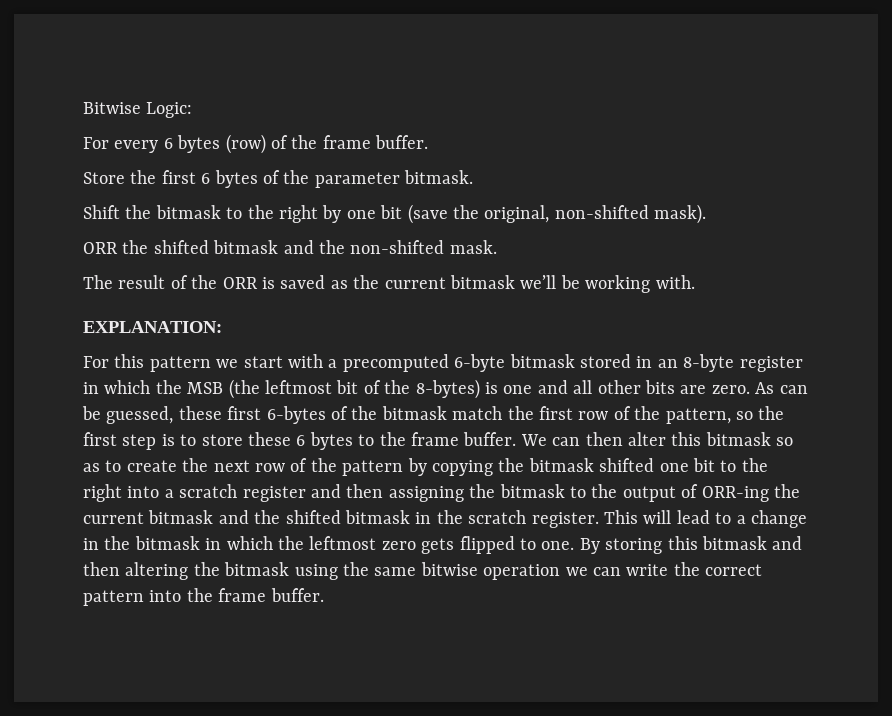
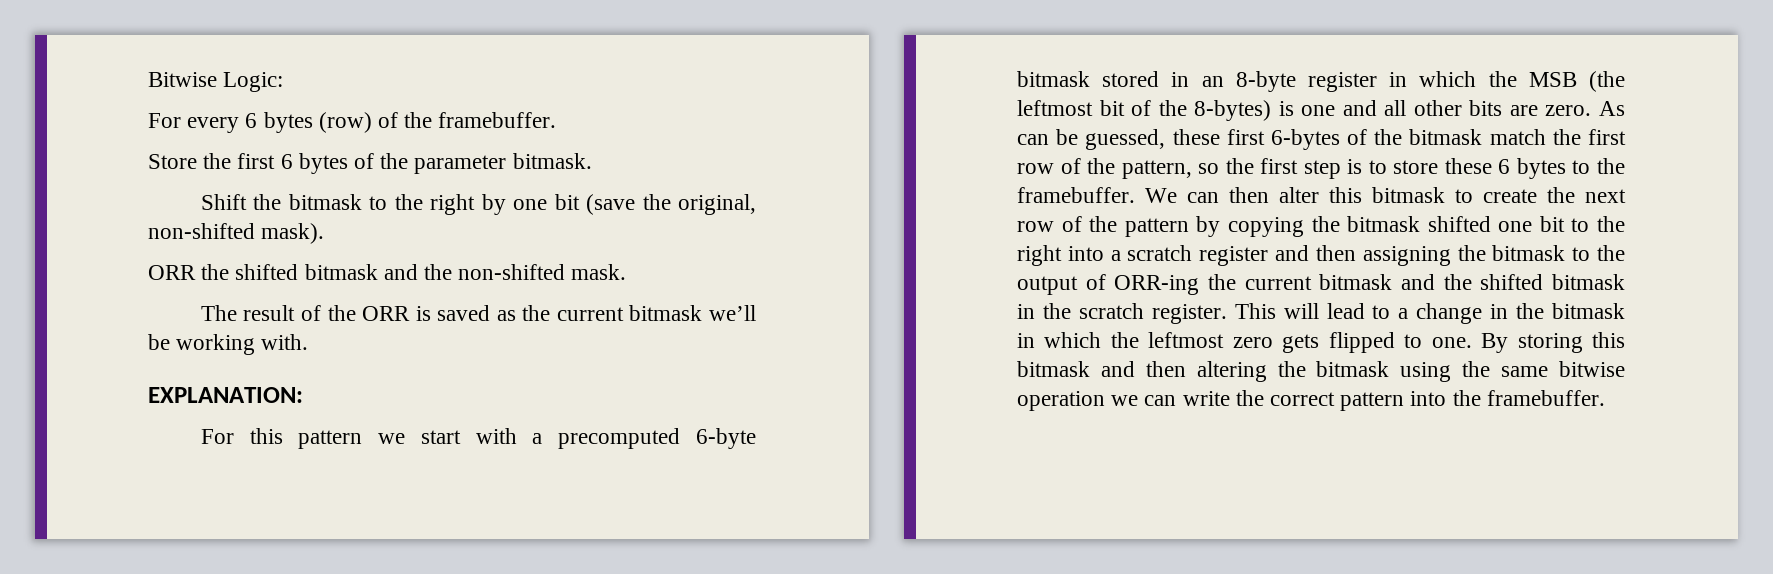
- For every 6 bytes (row) of the frame buffer.
+ For every 6 bytes (row) of the framebuffer.
- As can be guessed, these first 6-bytes of the bitmask match the first row of the pattern, so the first step is to store these 6 bytes to the frame buffer.
+ As can be guessed, these first 6-bytes of the bitmask match the first row of the pattern, so the first step is to store these 6 bytes to the framebuffer.
- We can then alter this bitmask so as to create the next row of the pattern by copying the bitmask shifted one bit to the right into a scratch register and then assigning the bitmask to the output of ORR-ing the current bitmask and the shifted bitmask in the scratch register.
+ We can then alter this bitmask to create the next row of the pattern by copying the bitmask shifted one bit to the right into a scratch register and then assigning the bitmask to the output of ORR-ing the current bitmask and the shifted bitmask in the scratch register.
- By storing this bitmask and then altering the bitmask using the same bitwise operation we can write the correct pattern into the frame buffer.
+ By storing this bitmask and then altering the bitmask using the same bitwise operation we can write the correct pattern into the framebuffer.

